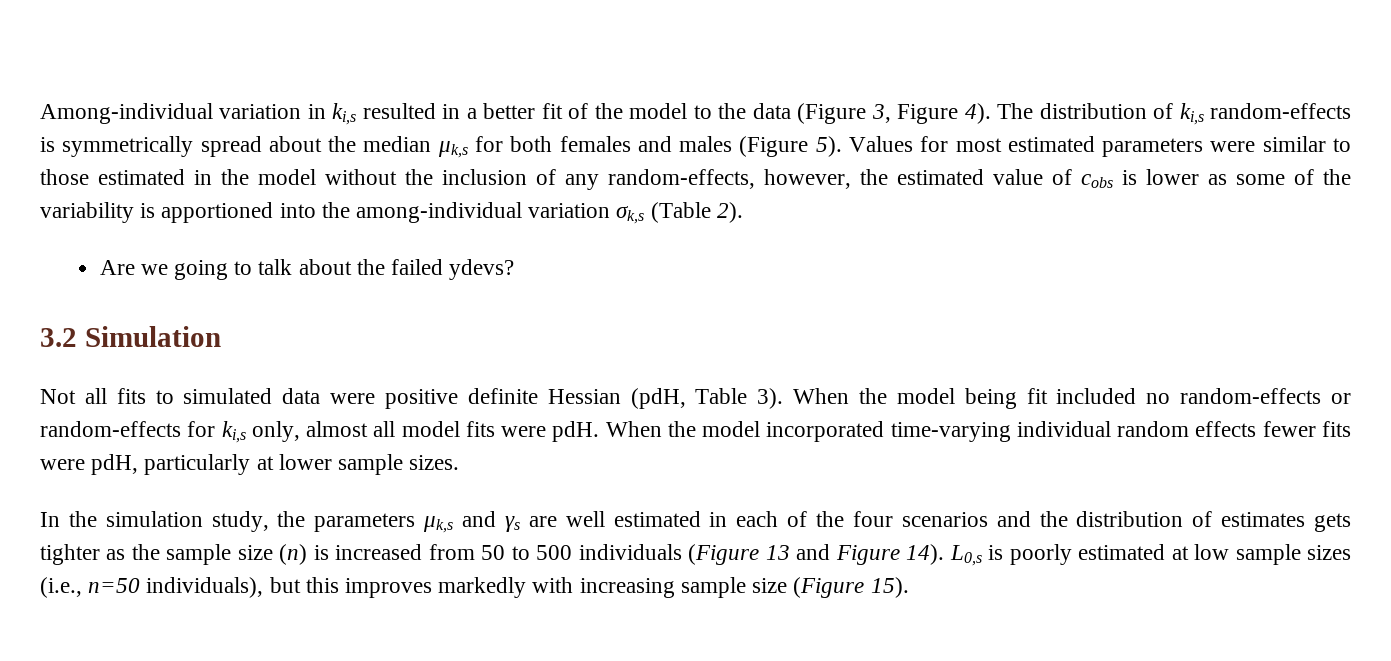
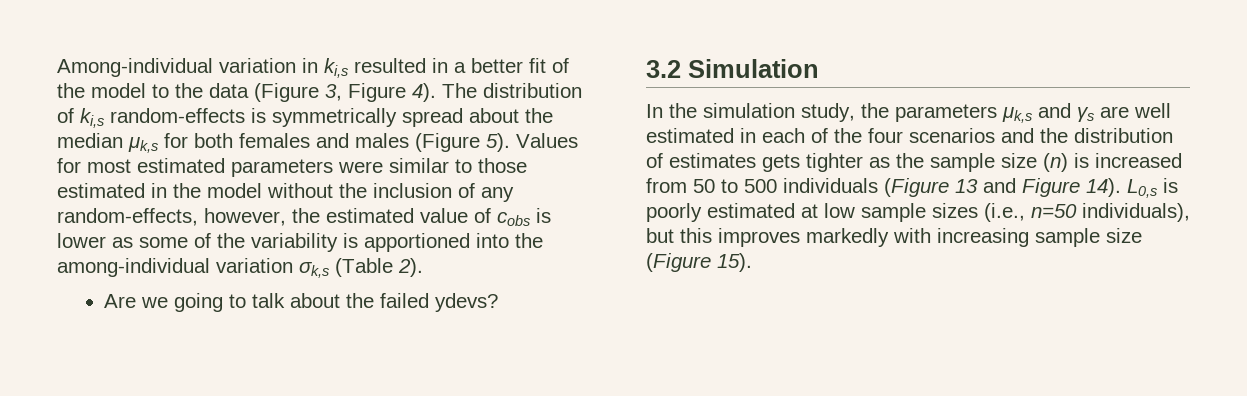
- Not all fits to simulated data were positive definite Hessian (pdH, Table 3). When the model being fit included no random-effects or random-effects for ki,s only, almost all model fits were pdH. When the model incorporated time-varying individual random effects fewer fits were pdH, particularly at lower sample sizes.

